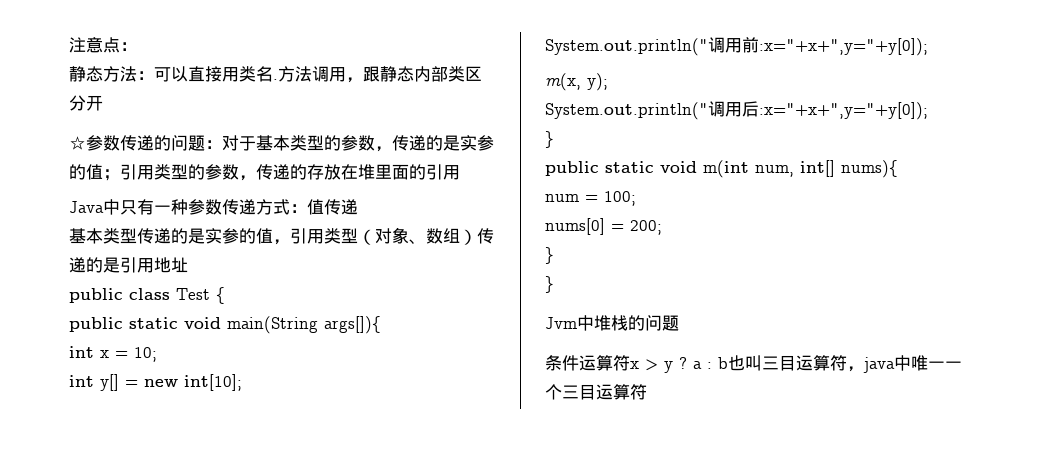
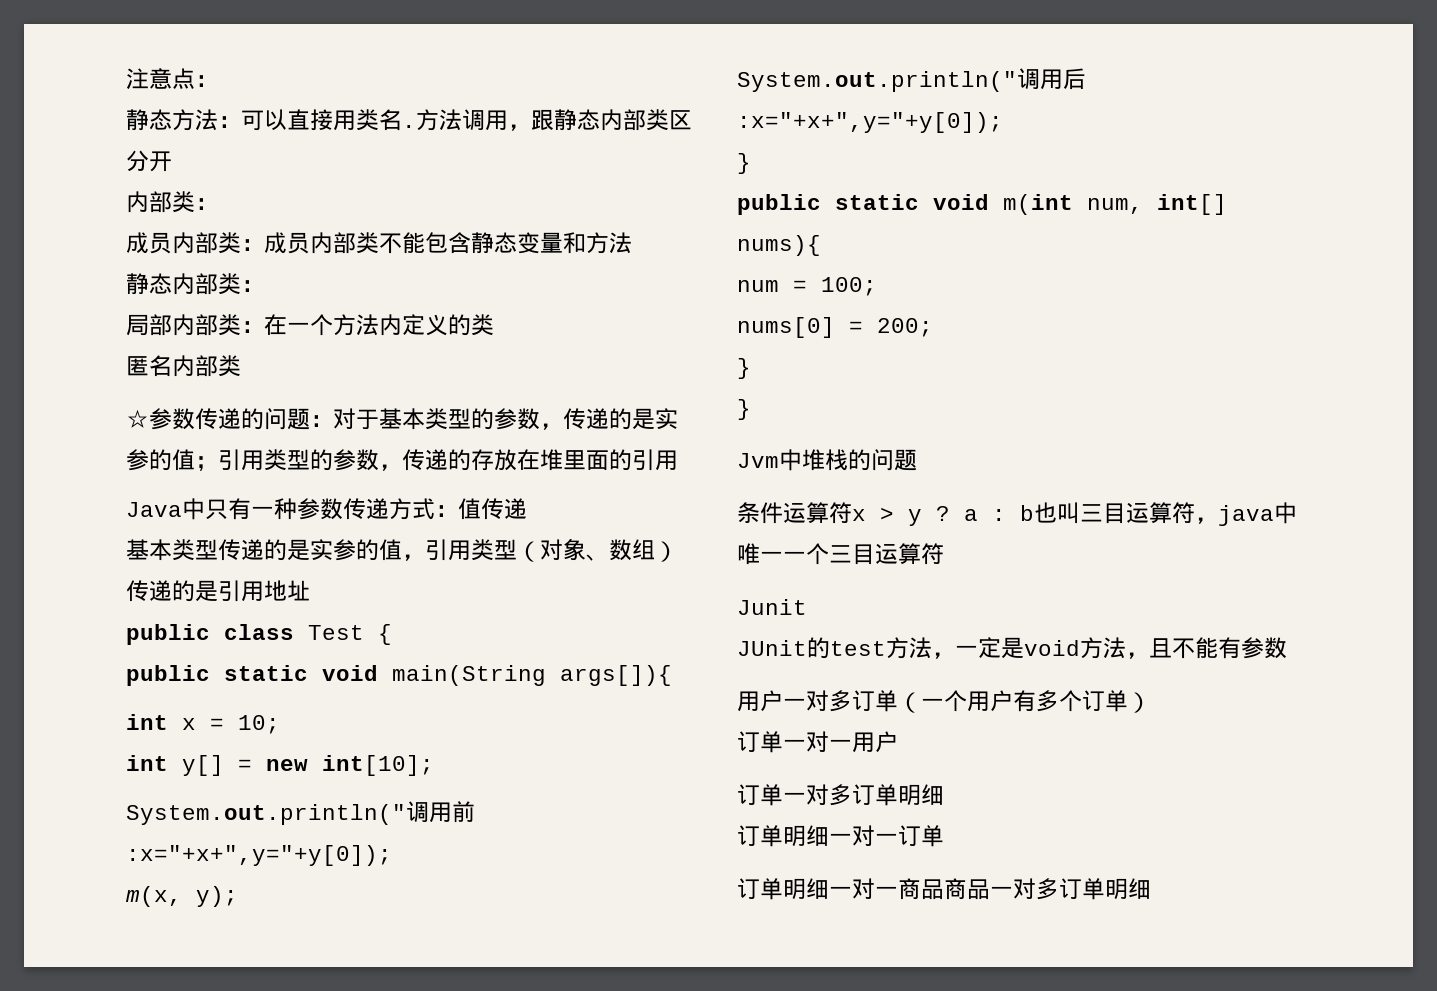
  方法调用，跟静态内部类区分开
+ 内部类：
+ 成员内部类：成员内部类不能包含静态变量和方法
+ 静态内部类：
+ 局部内部类：在一个方法内定义的类
+ 匿名内部类
+ Junit
+ JUnit的test方法，一定是void方法，且不能有参数
+ 用户一对多订单（一个用户有多个订单）
+ 订单一对一用户
+ 订单一对多订单明细
+ 订单明细一对一订单
+ 订单明细一对一商品商品一对多订单明细

